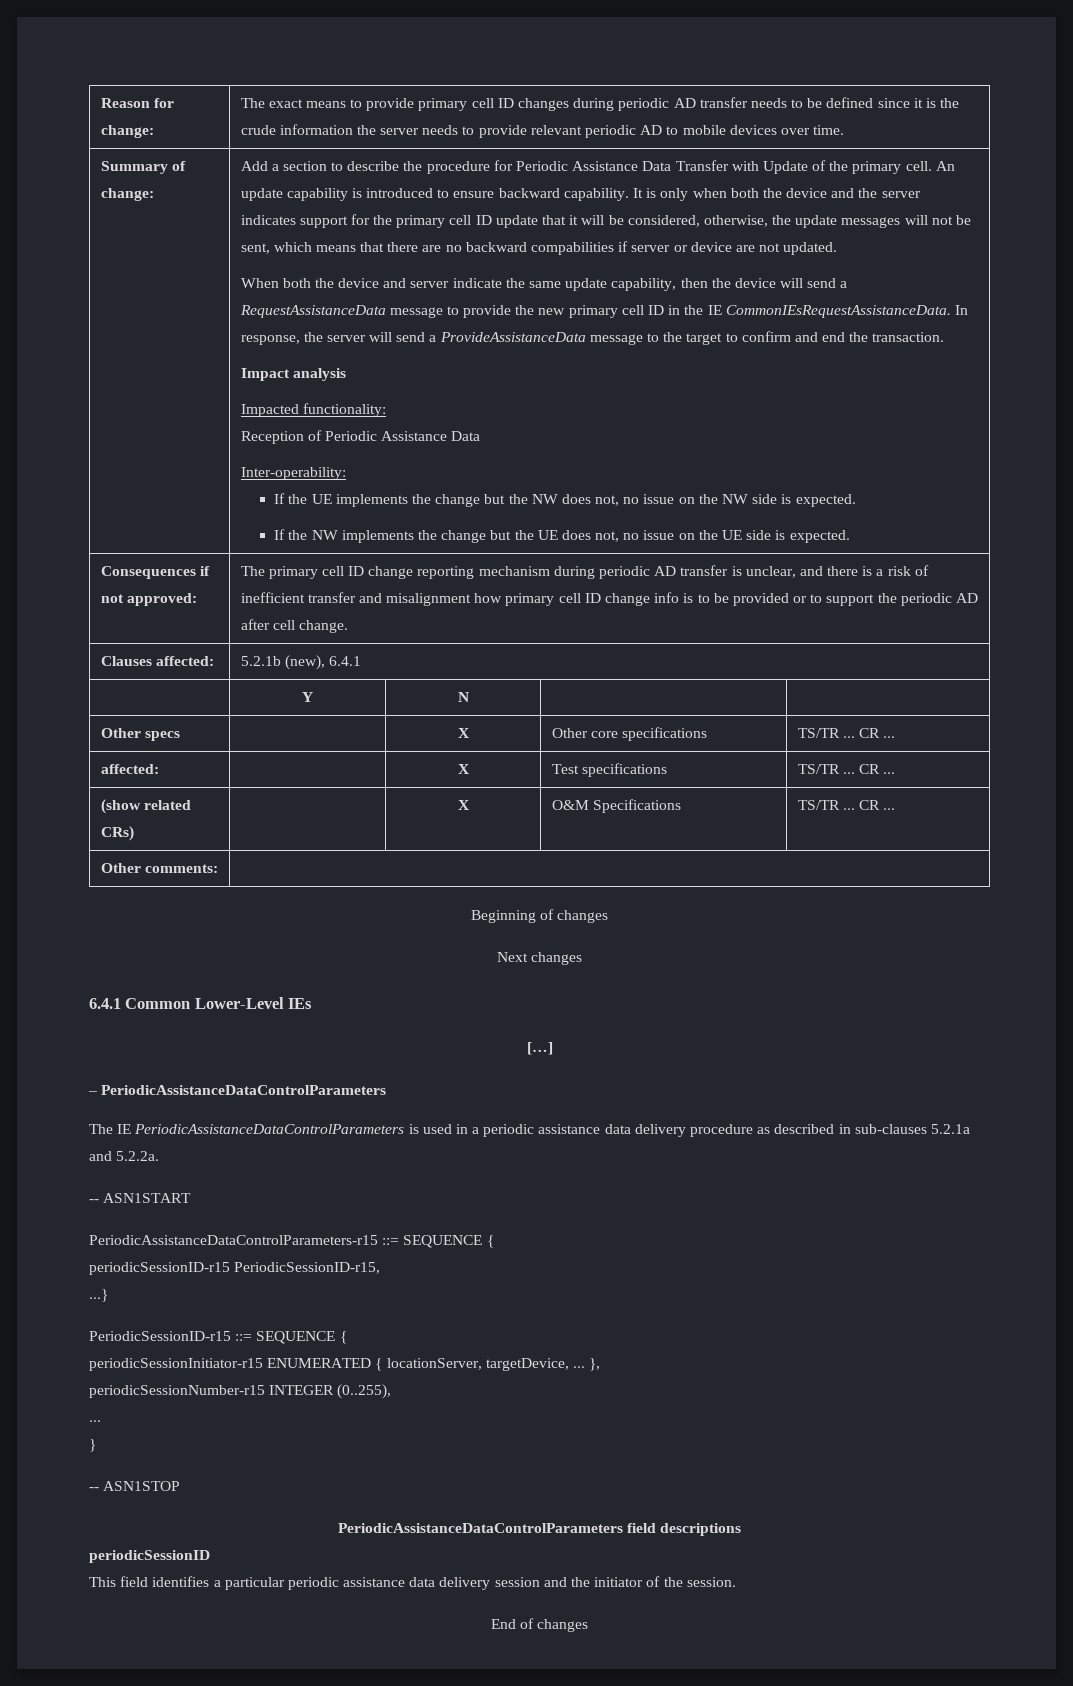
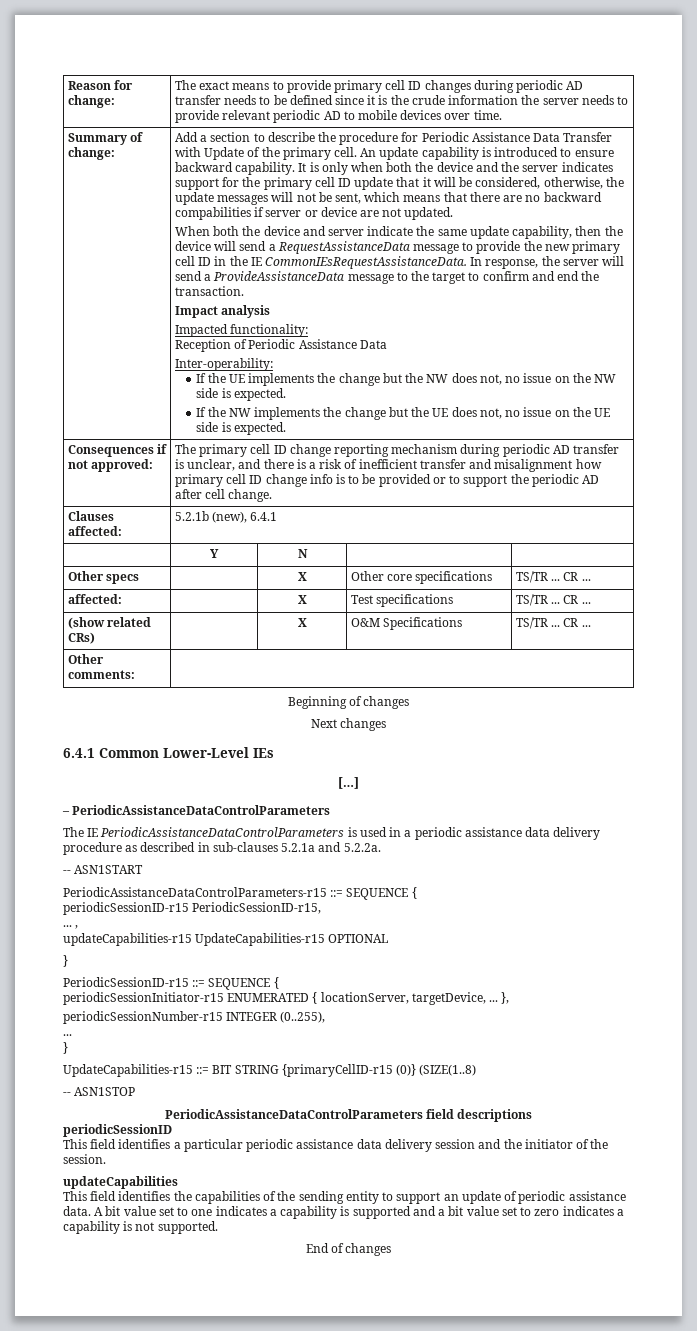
- ...}
+ ... ,
+ updateCapabilities-r15 UpdateCapabilities-r15 OPTIONAL
+ }
+ UpdateCapabilities-r15 ::= BIT STRING {primaryCellID-r15 (0)} (SIZE(1..8)
+ updateCapabilities
+ This field identifies the capabilities of the sending entity to support an update of periodic assistance data. A bit value set to one indicates a capability is supported and a bit value set to zero indicates a capability is not supported.

